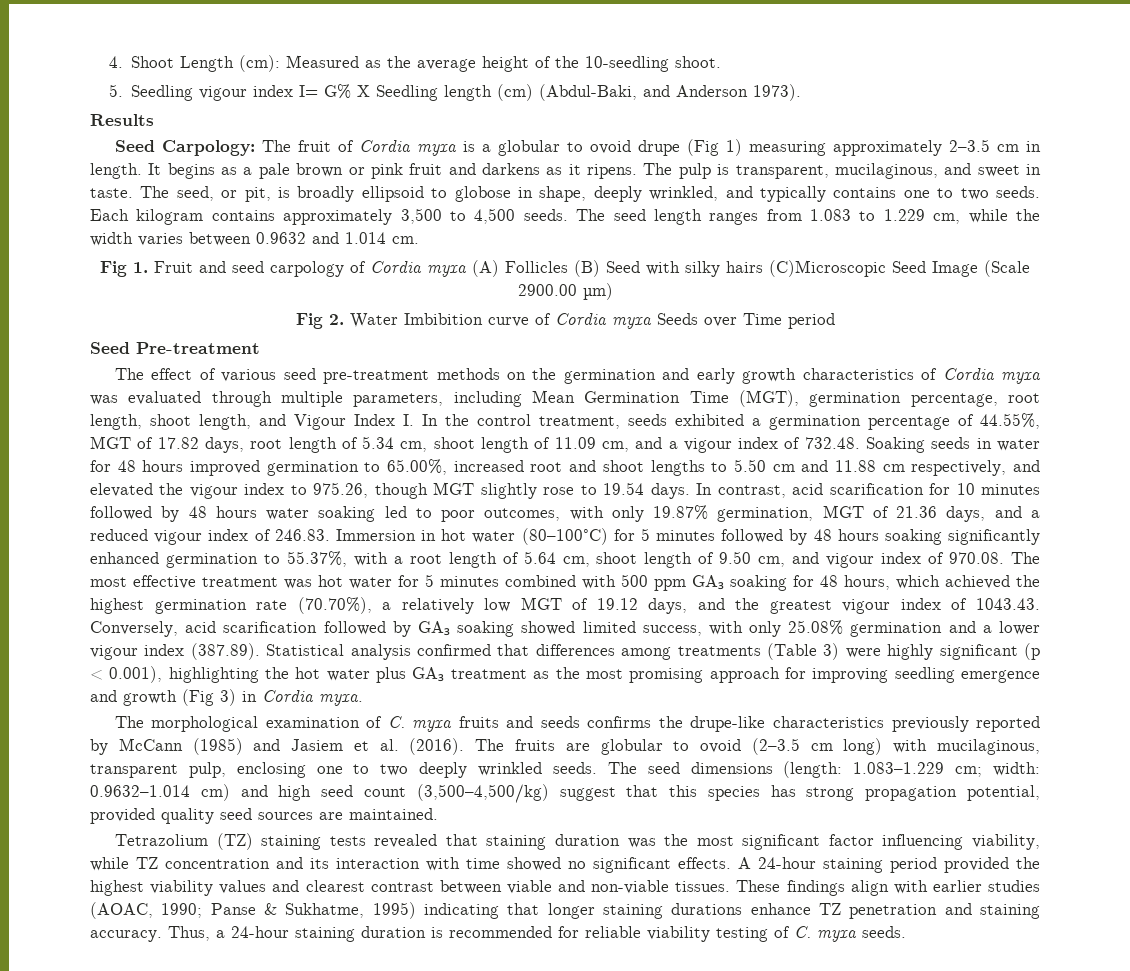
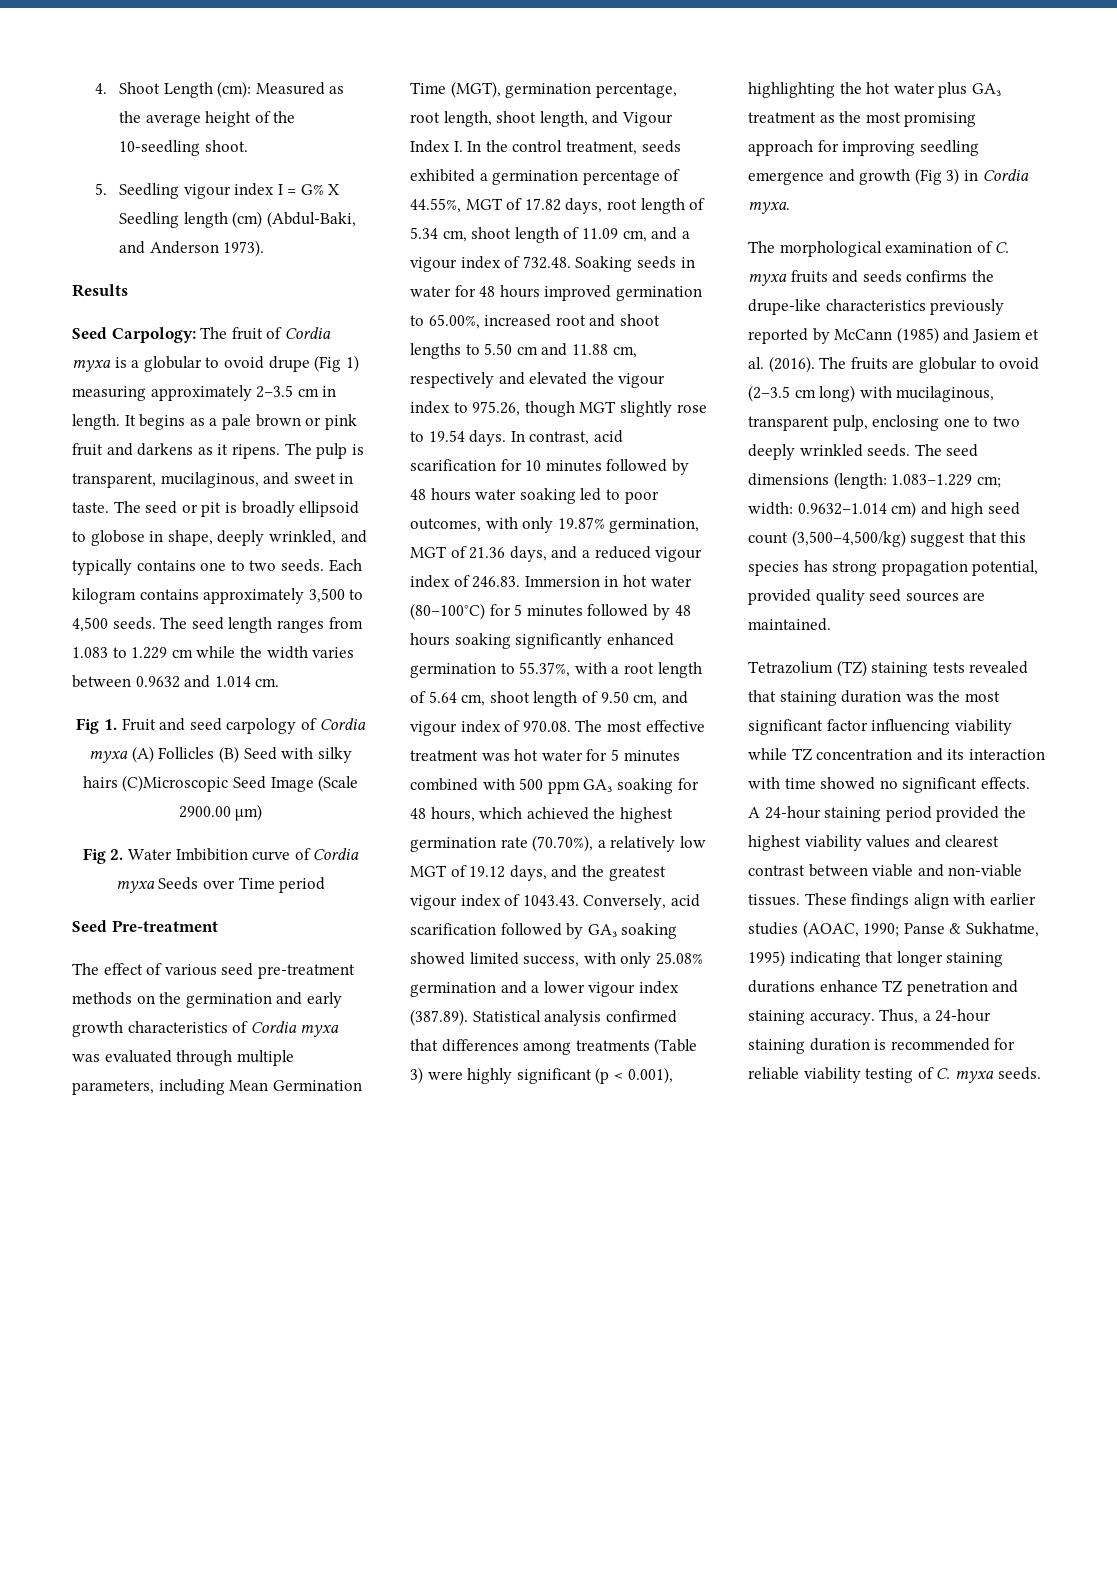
- 5. Seedling vigour index I= G% X Seedling length (cm) (Abdul-Baki, and Anderson 1973).
+ 5. Seedling vigour index I = G% X Seedling length (cm) (Abdul-Baki, and Anderson 1973).
- The seed, or pit, is broadly ellipsoid to globose in shape, deeply wrinkled, and typically contains one to two seeds.
+ The seed or pit is broadly ellipsoid to globose in shape, deeply wrinkled, and typically contains one to two seeds.
- The seed length ranges from 1.083 to 1.229 cm, while the width varies between 0.9632 and 1.014 cm.
+ The seed length ranges from 1.083 to 1.229 cm while the width varies between 0.9632 and 1.014 cm.
- The effect of various seed pre-treatment methods on the germination and early growth characteristics of Cordia myxa was evaluated through multiple parameters, including Mean Germination Time (MGT), germination percentage, root length, shoot length, and Vigour Index I. In the control treatment, seeds exhibited a germination percentage of 44.55%, MGT of 17.82 days, root length of 5.34 cm, shoot length of 11.09 cm, and a vigour index of 732.48. Soaking seeds in water for 48 hours improved germination to 65.00%, increased root and shoot lengths to 5.50 cm and 11.88 cm respectively, and elevated the vigour index to 975.26, though MGT slightly rose to 19.54 days.
+ The effect of various seed pre-treatment methods on the germination and early growth characteristics of Cordia myxa was evaluated through multiple parameters, including Mean Germination Time (MGT), germination percentage, root length, shoot length, and Vigour Index I. In the control treatment, seeds exhibited a germination percentage of 44.55%, MGT of 17.82 days, root length of 5.34 cm, shoot length of 11.09 cm, and a vigour index of 732.48. Soaking seeds in water for 48 hours improved germination to 65.00%, increased root and shoot lengths to 5.50 cm and 11.88 cm, respectively and elevated the vigour index to 975.26, though MGT slightly rose to 19.54 days.
- Tetrazolium (TZ) staining tests revealed that staining duration was the most significant factor influencing viability, while TZ concentration and its interaction with time showed no significant effects.
+ Tetrazolium (TZ) staining tests revealed that staining duration was the most significant factor influencing viability while TZ concentration and its interaction with time showed no significant effects.

